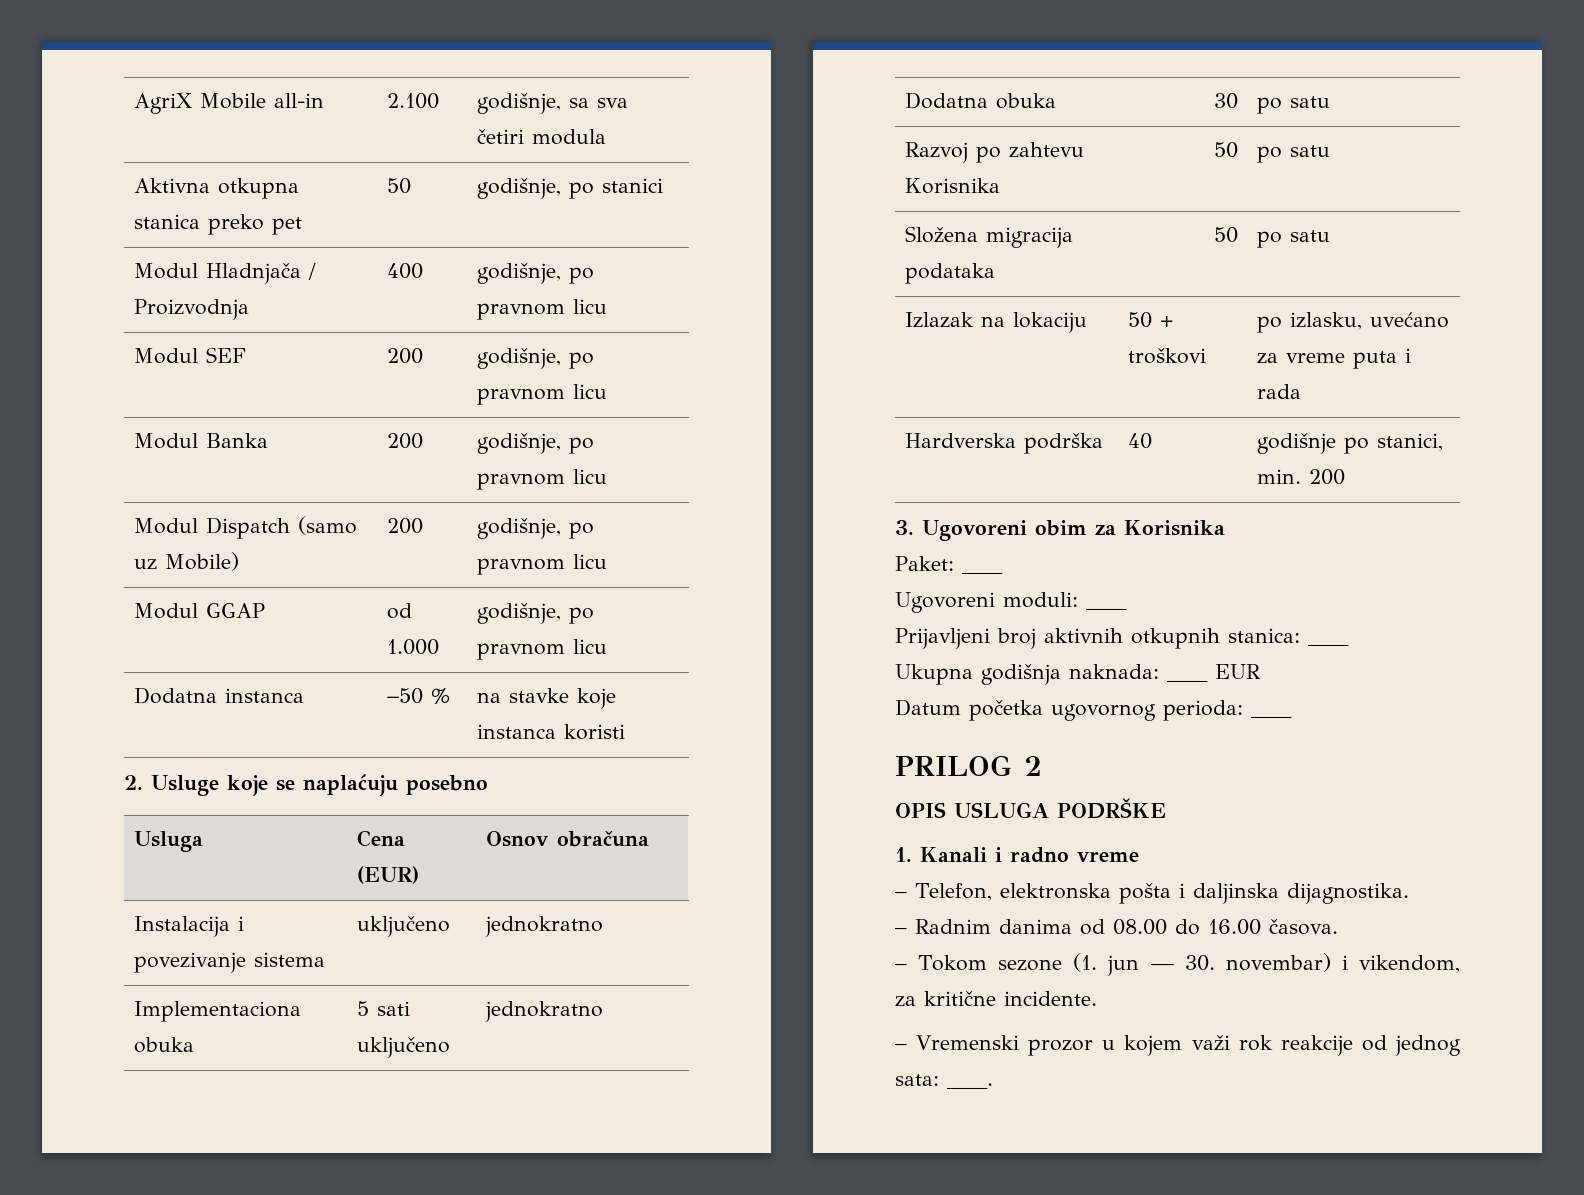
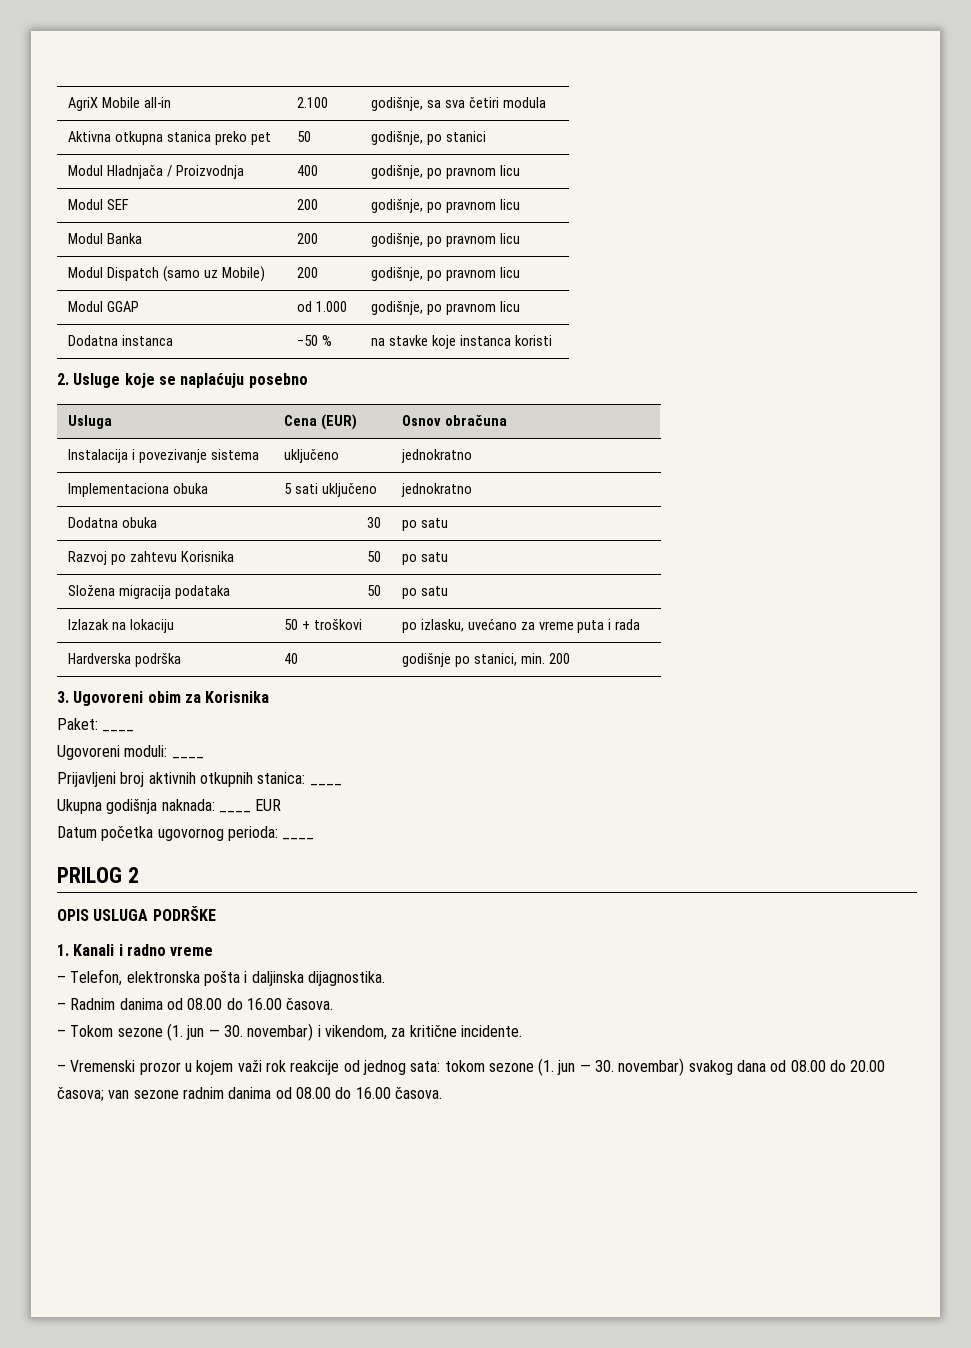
- – Vremenski prozor u kojem važi rok reakcije od jednog sata: ____.
+ – Vremenski prozor u kojem važi rok reakcije od jednog sata: tokom sezone (1. jun — 30. novembar) svakog dana od 08.00 do 20.00 časova; van sezone radnim danima od 08.00 do 16.00 časova.

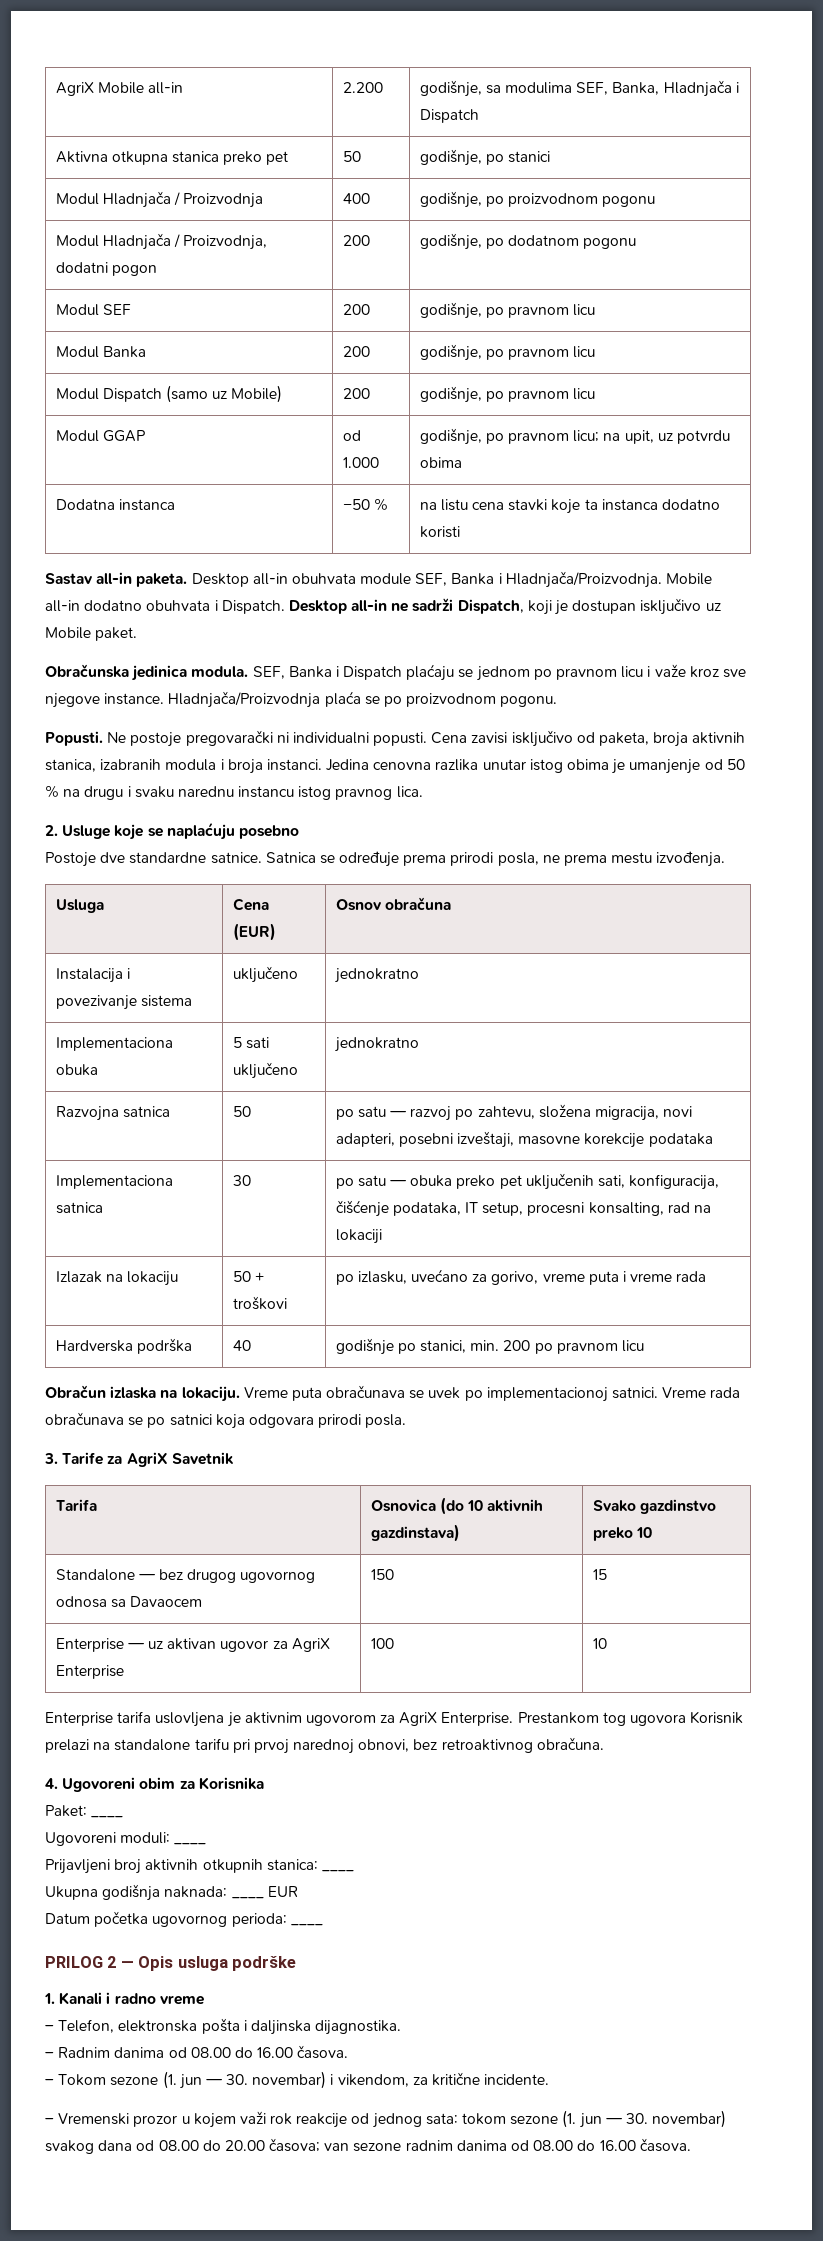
- AgriX Mobile all-in | 2.100 | godišnje, sa sva četiri modula
+ AgriX Mobile all-in | 2.200 | godišnje, sa modulima SEF, Banka, Hladnjača i Dispatch
- Modul Hladnjača / Proizvodnja | 400 | godišnje, po pravnom licu
+ Modul Hladnjača / Proizvodnja | 400 | godišnje, po proizvodnom pogonu
+ Modul Hladnjača / Proizvodnja, dodatni pogon | 200 | godišnje, po dodatnom pogonu
- Modul GGAP | od 1.000 | godišnje, po pravnom licu
+ Modul GGAP | od 1.000 | godišnje, po pravnom licu; na upit, uz potvrdu obima
- Dodatna instanca | −50 % | na stavke koje instanca koristi
+ Dodatna instanca | −50 % | na listu cena stavki koje ta instanca dodatno koristi
+ Sastav all-in paketa. Desktop all-in obuhvata module SEF, Banka i Hladnjača/Proizvodnja. Mobile all-in dodatno obuhvata i Dispatch. Desktop all-in ne sadrži Dispatch, koji je dostupan isključivo uz Mobile paket.
+ Obračunska jedinica modula. SEF, Banka i Dispatch plaćaju se jednom po pravnom licu i važe kroz sve njegove instance. Hladnjača/Proizvodnja plaća se po proizvodnom pogonu.
+ Popusti. Ne postoje pregovarački ni individualni popusti. Cena zavisi isključivo od paketa, broja aktivnih stanica, izabranih modula i broja instanci. Jedina cenovna razlika unutar istog obima je umanjenje od 50 % na drugu i svaku narednu instancu istog pravnog lica.
+ Postoje dve standardne satnice. Satnica se određuje prema prirodi posla, ne prema mestu izvođenja.
- Dodatna obuka | 30 | po satu
- Razvoj po zahtevu Korisnika | 50 | po satu
- Složena migracija podataka | 50 | po satu
+ Razvojna satnica | 50 | po satu — razvoj po zahtevu, složena migracija, novi adapteri, posebni izveštaji, masovne korekcije podataka
+ Implementaciona satnica | 30 | po satu — obuka preko pet uključenih sati, konfiguracija, čišćenje podataka, IT setup, procesni konsalting, rad na lokaciji
- Izlazak na lokaciju | 50 + troškovi | po izlasku, uvećano za vreme puta i rada
+ Izlazak na lokaciju | 50 + troškovi | po izlasku, uvećano za gorivo, vreme puta i vreme rada
- Hardverska podrška | 40 | godišnje po stanici, min. 200
- 3. Ugovoreni obim za Korisnika
+ Hardverska podrška | 40 | godišnje po stanici, min. 200 po pravnom licu
+ Obračun izlaska na lokaciju. Vreme puta obračunava se uvek po implementacionoj satnici. Vreme rada obračunava se po satnici koja odgovara prirodi posla.
+ 3. Tarife za AgriX Savetnik
+ Tarifa | Osnovica (do 10 aktivnih gazdinstava) | Svako gazdinstvo preko 10
+ Standalone — bez drugog ugovornog odnosa sa Davaocem | 150 | 15
+ Enterprise — uz aktivan ugovor za AgriX Enterprise | 100 | 10
+ Enterprise tarifa uslovljena je aktivnim ugovorom za AgriX Enterprise. Prestankom tog ugovora Korisnik prelazi na standalone tarifu pri prvoj narednoj obnovi, bez retroaktivnog obračuna.
+ 4. Ugovoreni obim za Korisnika
- PRILOG 2
- OPIS USLUGA PODRŠKE
+ PRILOG 2 — Opis usluga podrške

